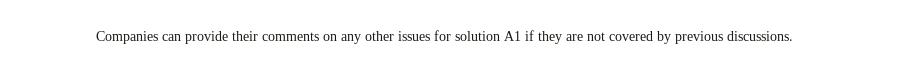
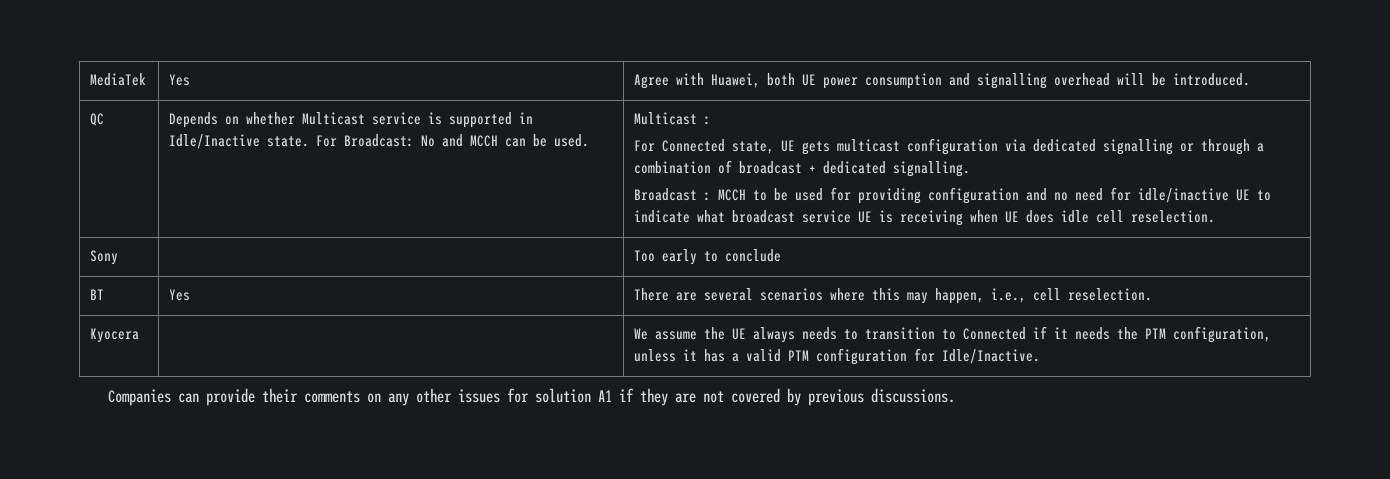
+ MediaTek | Yes | Agree with Huawei, both UE power consumption and signalling overhead will be introduced.
+ QC | Depends on whether Multicast service is supported in Idle/Inactive state. For Broadcast: No and MCCH can be used. | Multicast :
+ For Connected state, UE gets multicast configuration via dedicated signalling or through a combination of broadcast + dedicated signalling.
+ Broadcast : MCCH to be used for providing configuration and no need for idle/inactive UE to indicate what broadcast service UE is receiving when UE does idle cell reselection.
+ Sony | | Too early to conclude
+ BT | Yes | There are several scenarios where this may happen, i.e., cell reselection.
+ Kyocera | | We assume the UE always needs to transition to Connected if it needs the PTM configuration, unless it has a valid PTM configuration for Idle/Inactive.

